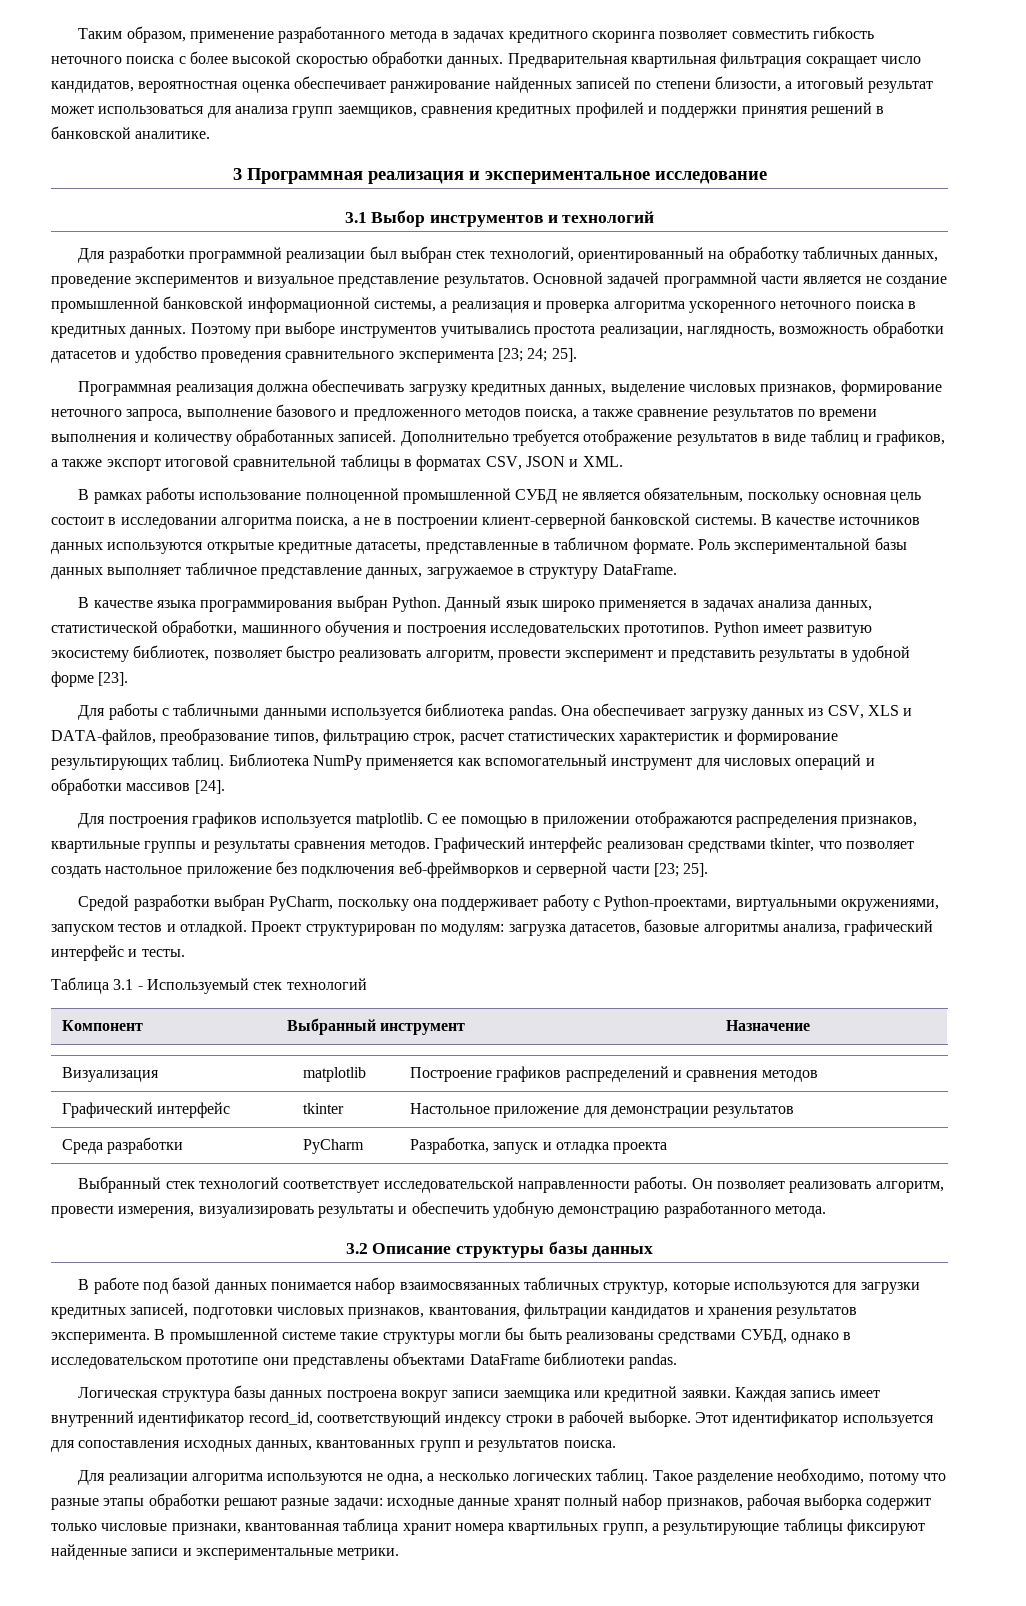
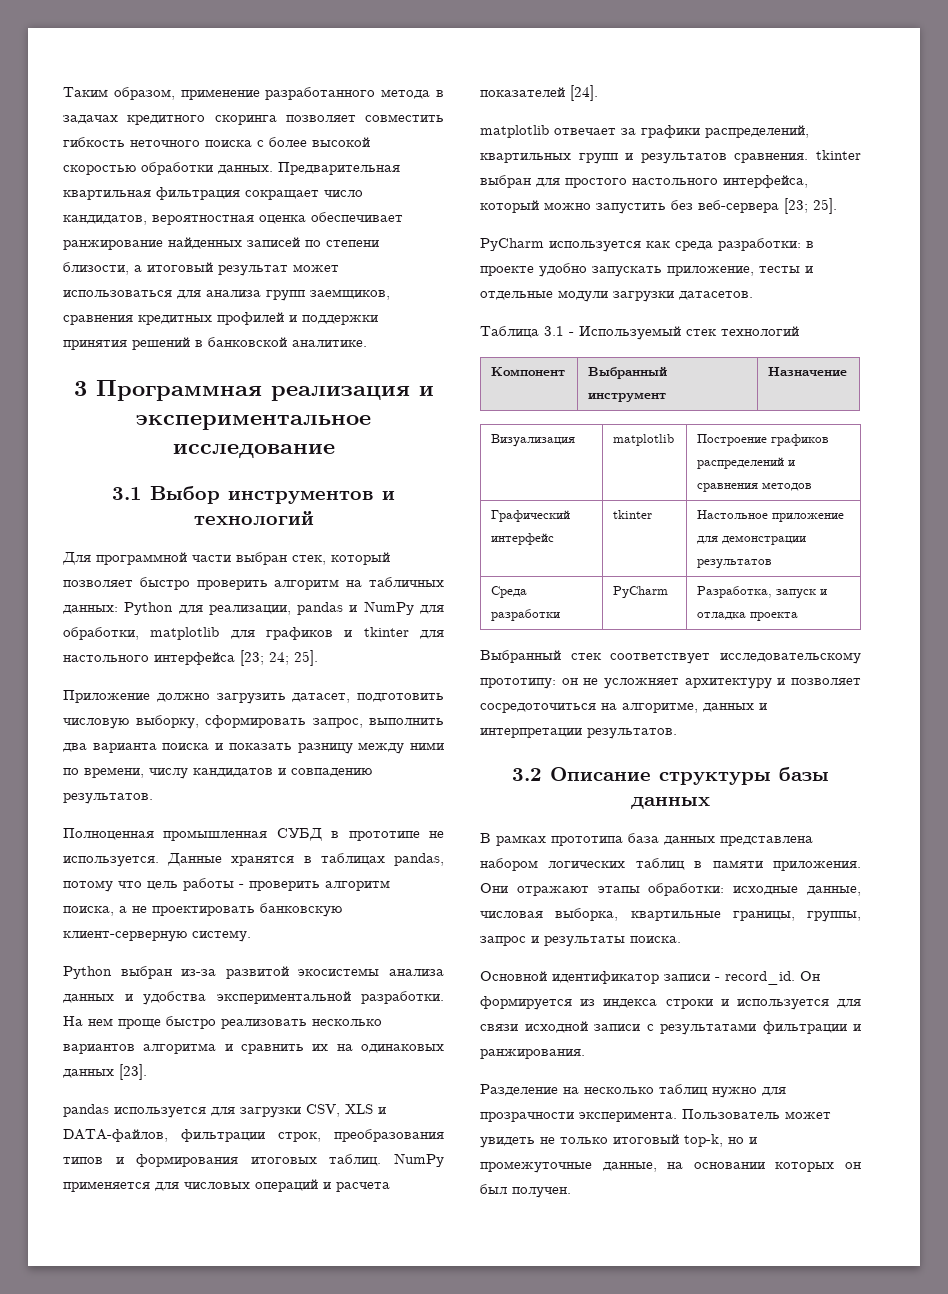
- Для разработки программной реализации был выбран стек технологий, ориентированный на обработку табличных данных, проведение экспериментов и визуальное представление результатов. Основной задачей программной части является не создание промышленной банковской информационной системы, а реализация и проверка алгоритма ускоренного неточного поиска в кредитных данных. Поэтому при выборе инструментов учитывались простота реализации, наглядность, возможность обработки датасетов и удобство проведения сравнительного эксперимента [23; 24; 25].
- Программная реализация должна обеспечивать загрузку кредитных данных, выделение числовых признаков, формирование неточного запроса, выполнение базового и предложенного методов поиска, а также сравнение результатов по времени выполнения и количеству обработанных записей. Дополнительно требуется отображение результатов в виде таблиц и графиков, а также экспорт итоговой сравнительной таблицы в форматах CSV, JSON и XML.
- В рамках работы использование полноценной промышленной СУБД не является обязательным, поскольку основная цель состоит в исследовании алгоритма поиска, а не в построении клиент-серверной банковской системы. В качестве источников данных используются открытые кредитные датасеты, представленные в табличном формате. Роль экспериментальной базы данных выполняет табличное представление данных, загружаемое в структуру DataFrame.
- В качестве языка программирования выбран Python. Данный язык широко применяется в задачах анализа данных, статистической обработки, машинного обучения и построения исследовательских прототипов. Python имеет развитую экосистему библиотек, позволяет быстро реализовать алгоритм, провести эксперимент и представить результаты в удобной форме [23].
- Для работы с табличными данными используется библиотека pandas. Она обеспечивает загрузку данных из CSV, XLS и DATA-файлов, преобразование типов, фильтрацию строк, расчет статистических характеристик и формирование результирующих таблиц. Библиотека NumPy применяется как вспомогательный инструмент для числовых операций и обработки массивов [24].
+ Для программной части выбран стек, который позволяет быстро проверить алгоритм на табличных данных: Python для реализации, pandas и NumPy для обработки, matplotlib для графиков и tkinter для настольного интерфейса [23; 24; 25].
+ Приложение должно загрузить датасет, подготовить числовую выборку, сформировать запрос, выполнить два варианта поиска и показать разницу между ними по времени, числу кандидатов и совпадению результатов.
+ Полноценная промышленная СУБД в прототипе не используется. Данные хранятся в таблицах pandas, потому что цель работы - проверить алгоритм поиска, а не проектировать банковскую клиент-серверную систему.
+ Python выбран из-за развитой экосистемы анализа данных и удобства экспериментальной разработки. На нем проще быстро реализовать несколько вариантов алгоритма и сравнить их на одинаковых данных [23].
+ pandas используется для загрузки CSV, XLS и DATA-файлов, фильтрации строк, преобразования типов и формирования итоговых таблиц. NumPy применяется для числовых операций и расчета показателей [24].
- Для построения графиков используется matplotlib. С ее помощью в приложении отображаются распределения признаков, квартильные группы и результаты сравнения методов. Графический интерфейс реализован средствами tkinter, что позволяет создать настольное приложение без подключения веб-фреймворков и серверной части [23; 25].
- Средой разработки выбран PyCharm, поскольку она поддерживает работу с Python-проектами, виртуальными окружениями, запуском тестов и отладкой. Проект структурирован по модулям: загрузка датасетов, базовые алгоритмы анализа, графический интерфейс и тесты.
+ matplotlib отвечает за графики распределений, квартильных групп и результатов сравнения. tkinter выбран для простого настольного интерфейса, который можно запустить без веб-сервера [23; 25].
+ PyCharm используется как среда разработки: в проекте удобно запускать приложение, тесты и отдельные модули загрузки датасетов.
- Выбранный стек технологий соответствует исследовательской направленности работы. Он позволяет реализовать алгоритм, провести измерения, визуализировать результаты и обеспечить удобную демонстрацию разработанного метода.
+ Выбранный стек соответствует исследовательскому прототипу: он не усложняет архитектуру и позволяет сосредоточиться на алгоритме, данных и интерпретации результатов.
- В работе под базой данных понимается набор взаимосвязанных табличных структур, которые используются для загрузки кредитных записей, подготовки числовых признаков, квантования, фильтрации кандидатов и хранения результатов эксперимента. В промышленной системе такие структуры могли бы быть реализованы средствами СУБД, однако в исследовательском прототипе они представлены объектами DataFrame библиотеки pandas.
- Логическая структура базы данных построена вокруг записи заемщика или кредитной заявки. Каждая запись имеет внутренний идентификатор record_id, соответствующий индексу строки в рабочей выборке. Этот идентификатор используется для сопоставления исходных данных, квантованных групп и результатов поиска.
- Для реализации алгоритма используются не одна, а несколько логических таблиц. Такое разделение необходимо, потому что разные этапы обработки решают разные задачи: исходные данные хранят полный набор признаков, рабочая выборка содержит только числовые признаки, квантованная таблица хранит номера квартильных групп, а результирующие таблицы фиксируют найденные записи и экспериментальные метрики.
+ В рамках прототипа база данных представлена набором логических таблиц в памяти приложения. Они отражают этапы обработки: исходные данные, числовая выборка, квартильные границы, группы, запрос и результаты поиска.
+ Основной идентификатор записи - record_id. Он формируется из индекса строки и используется для связи исходной записи с результатами фильтрации и ранжирования.
+ Разделение на несколько таблиц нужно для прозрачности эксперимента. Пользователь может увидеть не только итоговый top-k, но и промежуточные данные, на основании которых он был получен.

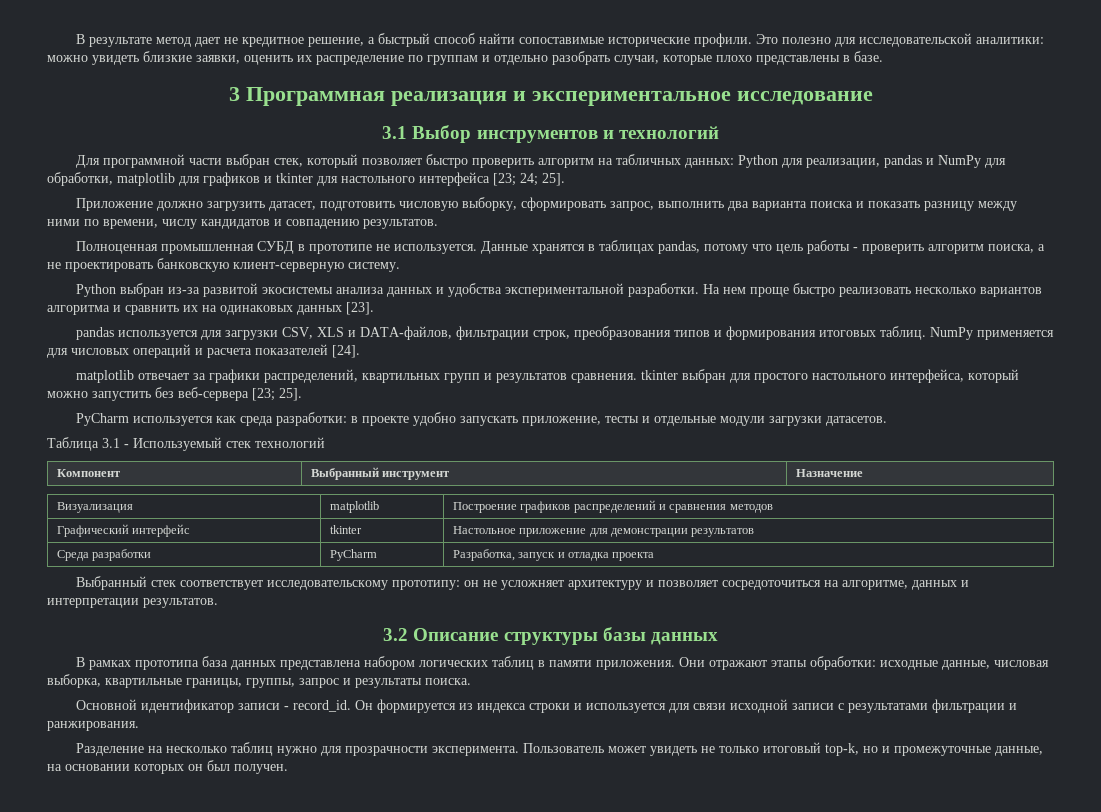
- Таким образом, применение разработанного метода в задачах кредитного скоринга позволяет совместить гибкость неточного поиска с более высокой скоростью обработки данных. Предварительная квартильная фильтрация сокращает число кандидатов, вероятностная оценка обеспечивает ранжирование найденных записей по степени близости, а итоговый результат может использоваться для анализа групп заемщиков, сравнения кредитных профилей и поддержки принятия решений в банковской аналитике.
+ В результате метод дает не кредитное решение, а быстрый способ найти сопоставимые исторические профили. Это полезно для исследовательской аналитики: можно увидеть близкие заявки, оценить их распределение по группам и отдельно разобрать случаи, которые плохо представлены в базе.

